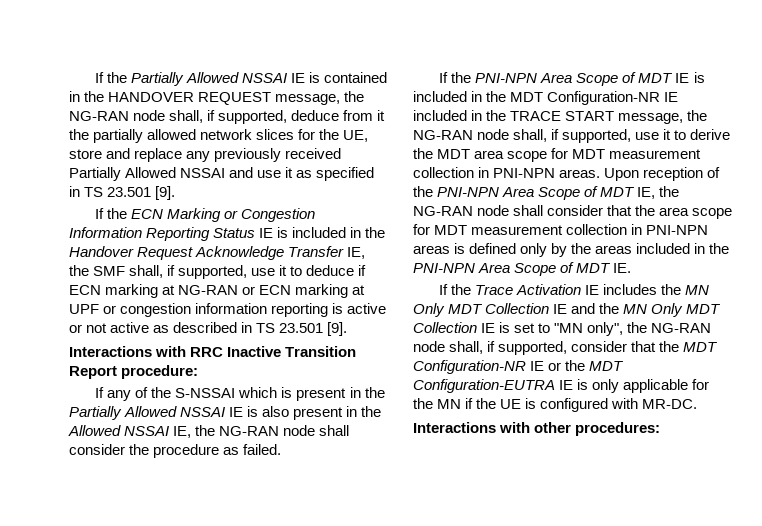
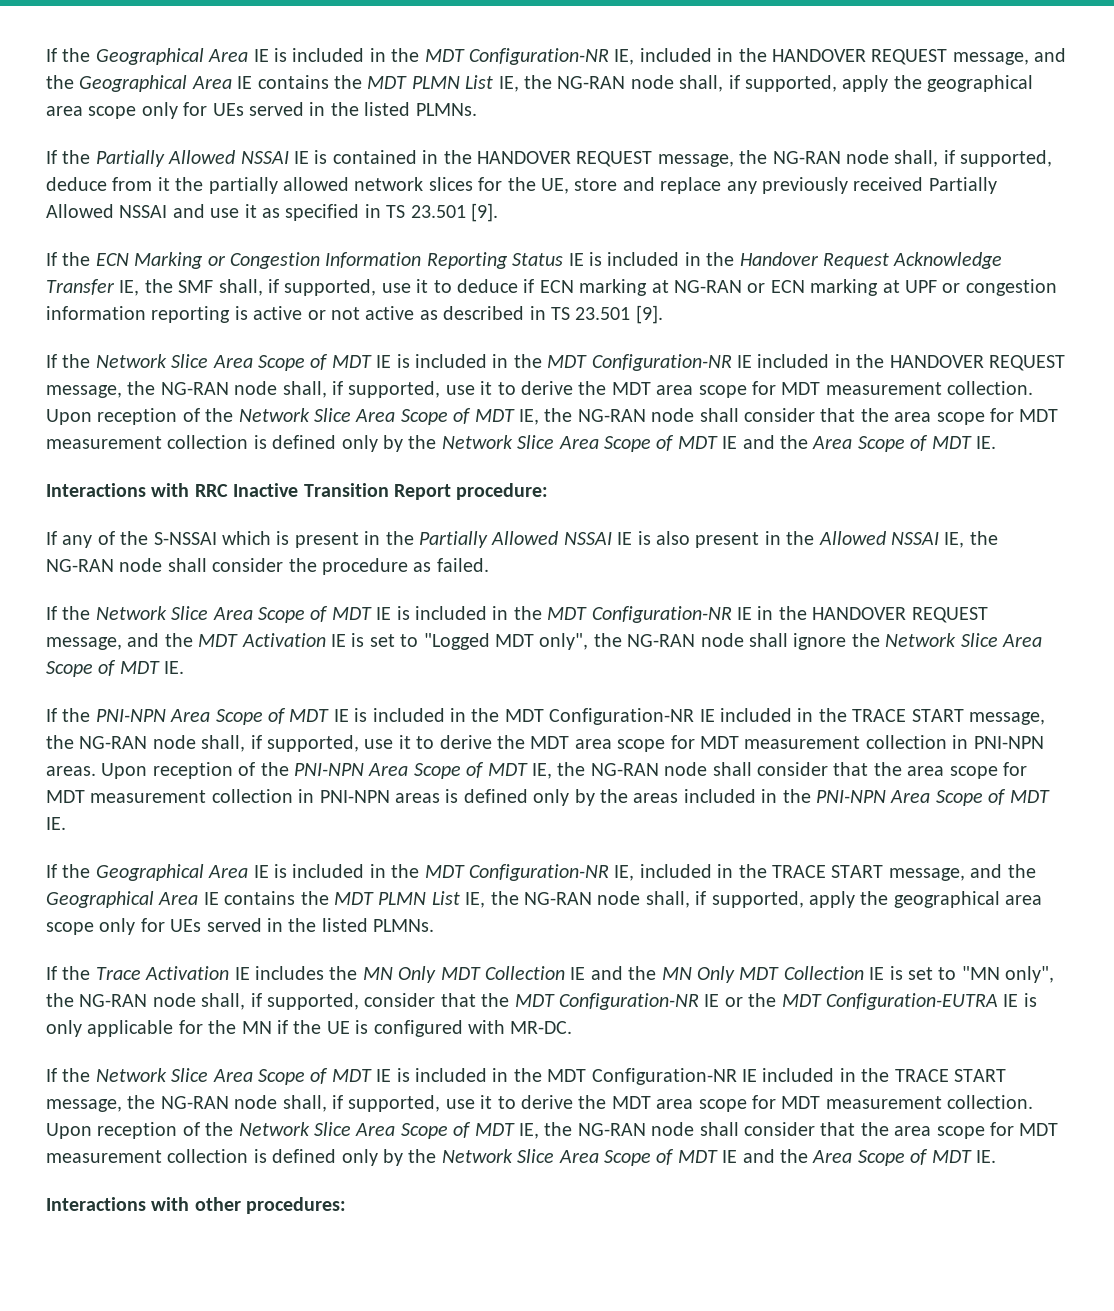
+ If the Geographical Area IE is included in the MDT Configuration-NR IE, included in the HANDOVER REQUEST message, and the Geographical Area IE contains the MDT PLMN List IE, the NG-RAN node shall, if supported, apply the geographical area scope only for UEs served in the listed PLMNs.
+ If the Network Slice Area Scope of MDT IE is included in the MDT Configuration-NR IE included in the HANDOVER REQUEST message, the NG-RAN node shall, if supported, use it to derive the MDT area scope for MDT measurement collection. Upon reception of the Network Slice Area Scope of MDT IE, the NG-RAN node shall consider that the area scope for MDT measurement collection is defined only by the Network Slice Area Scope of MDT IE and the Area Scope of MDT IE.
+ If the Network Slice Area Scope of MDT IE is included in the MDT Configuration-NR IE in the HANDOVER REQUEST message, and the MDT Activation IE is set to "Logged MDT only", the NG-RAN node shall ignore the Network Slice Area Scope of MDT IE.
+ If the Geographical Area IE is included in the MDT Configuration-NR IE, included in the TRACE START message, and the Geographical Area IE contains the MDT PLMN List IE, the NG-RAN node shall, if supported, apply the geographical area scope only for UEs served in the listed PLMNs.
+ If the Network Slice Area Scope of MDT IE is included in the MDT Configuration-NR IE included in the TRACE START message, the NG-RAN node shall, if supported, use it to derive the MDT area scope for MDT measurement collection. Upon reception of the Network Slice Area Scope of MDT IE, the NG-RAN node shall consider that the area scope for MDT measurement collection is defined only by the Network Slice Area Scope of MDT IE and the Area Scope of MDT IE.

